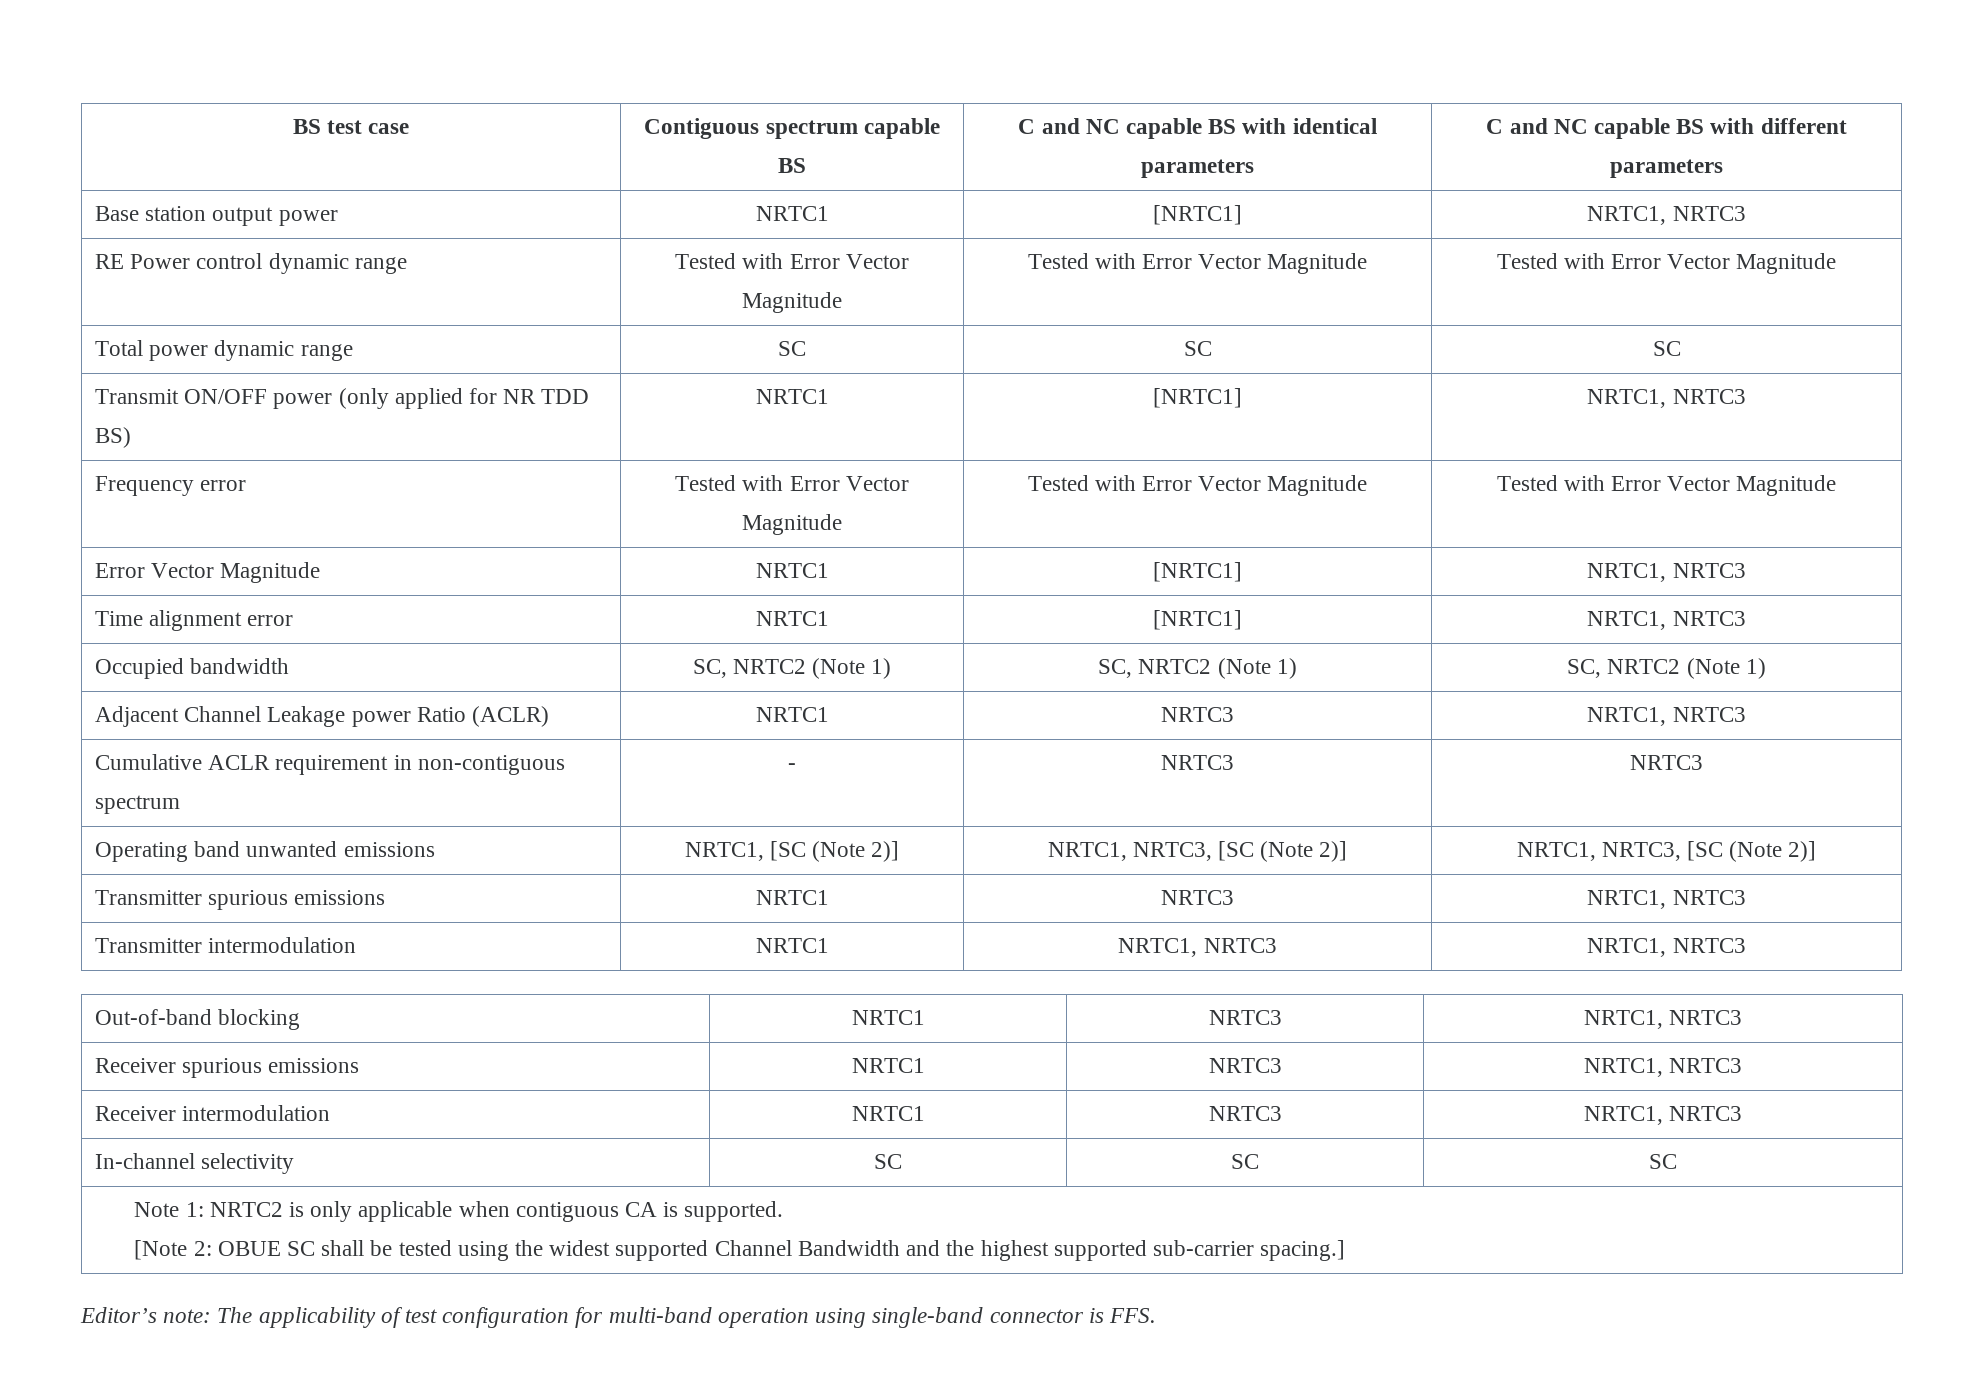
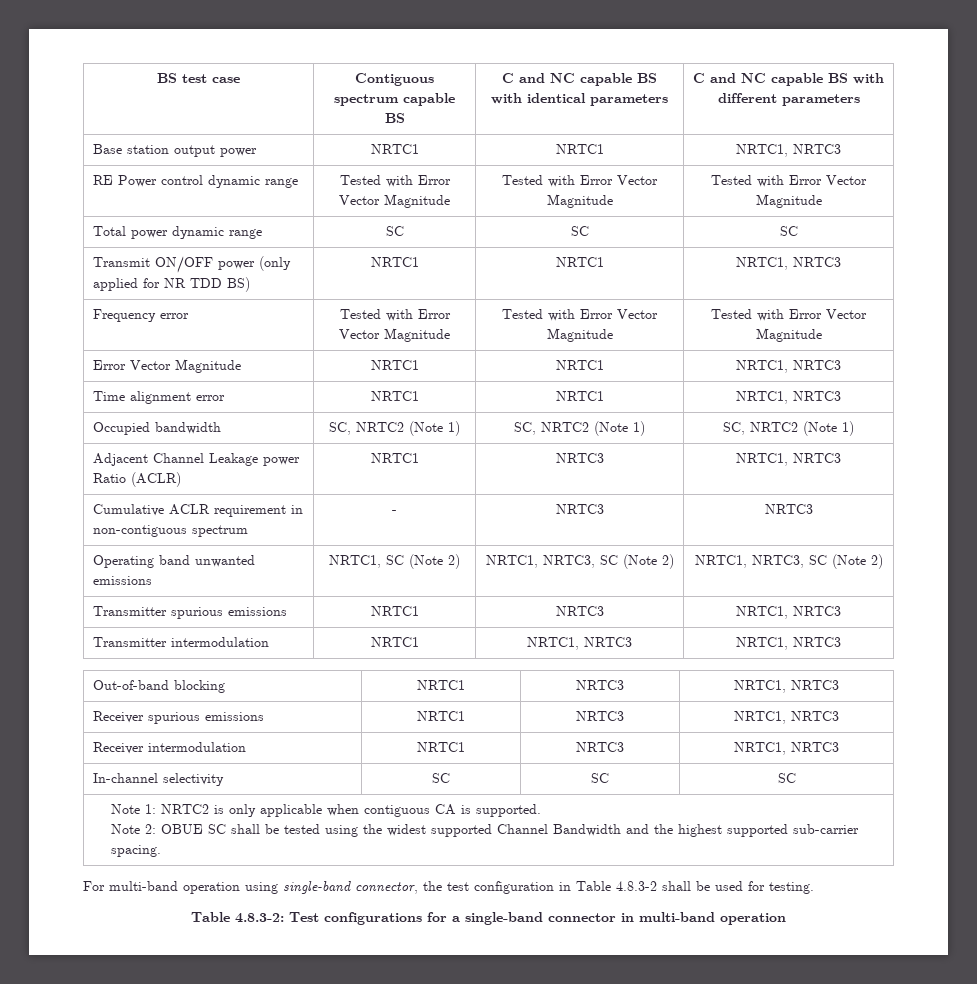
- Base station output power | NRTC1 | [NRTC1] | NRTC1, NRTC3
+ Base station output power | NRTC1 | NRTC1 | NRTC1, NRTC3
- Transmit ON/OFF power (only applied for NR TDD BS) | NRTC1 | [NRTC1] | NRTC1, NRTC3
+ Transmit ON/OFF power (only applied for NR TDD BS) | NRTC1 | NRTC1 | NRTC1, NRTC3
- Error Vector Magnitude | NRTC1 | [NRTC1] | NRTC1, NRTC3
+ Error Vector Magnitude | NRTC1 | NRTC1 | NRTC1, NRTC3
- Time alignment error | NRTC1 | [NRTC1] | NRTC1, NRTC3
+ Time alignment error | NRTC1 | NRTC1 | NRTC1, NRTC3
- Operating band unwanted emissions | NRTC1, [SC (Note 2)] | NRTC1, NRTC3, [SC (Note 2)] | NRTC1, NRTC3, [SC (Note 2)]
+ Operating band unwanted emissions | NRTC1, SC (Note 2) | NRTC1, NRTC3, SC (Note 2) | NRTC1, NRTC3, SC (Note 2)
  Note 1: NRTC2 is only applicable when contiguous CA is supported.
- [Note 2: OBUE SC shall be tested using the widest supported Channel Bandwidth and the highest supported sub-carrier spacing.]
- Editor’s note: The applicability of test configuration for multi-band operation using single-band connector is FFS.
+ Note 2: OBUE SC shall be tested using the widest supported Channel Bandwidth and the highest supported sub-carrier spacing.
+ For multi-band operation using single-band connector, the test configuration in Table 4.8.3-2 shall be used for testing.
+ Table 4.8.3-2: Test configurations for a single-band connector in multi-band operation

